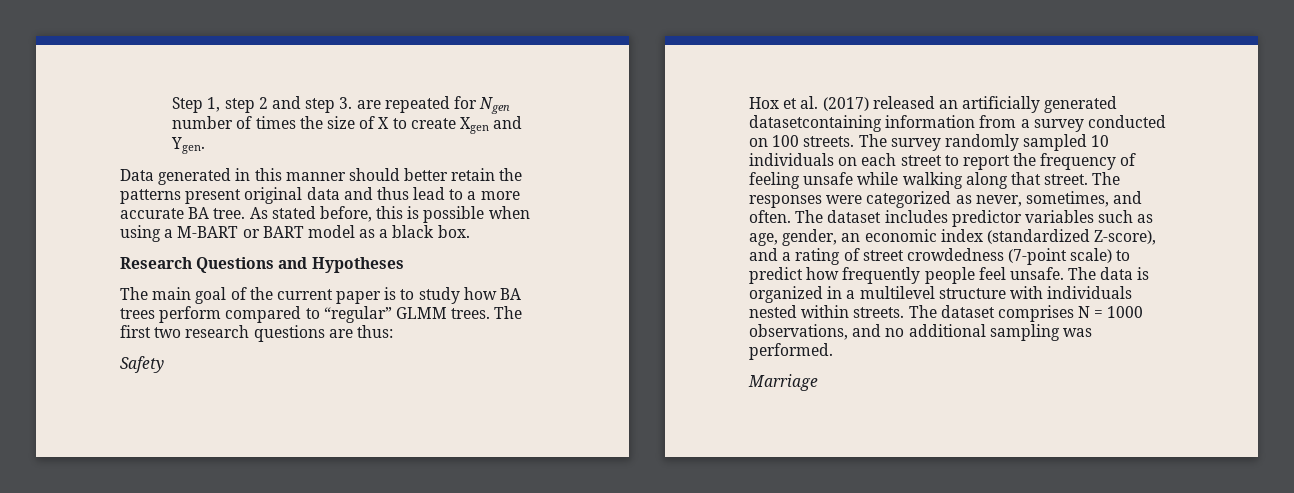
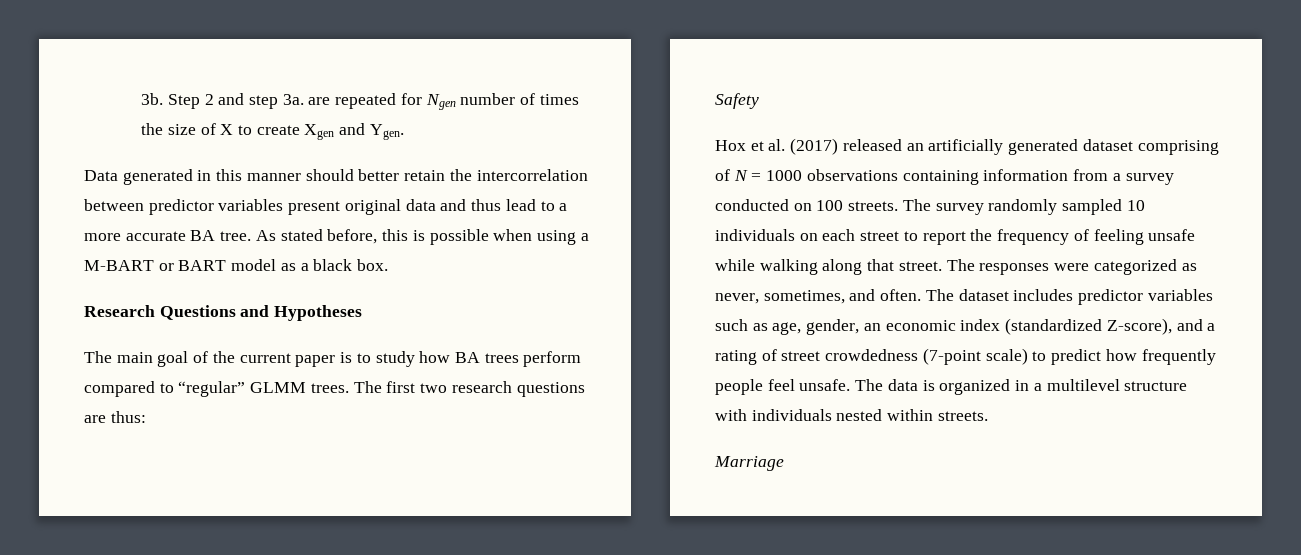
- Step 1, step 2 and step 3. are repeated for Ngen number of times the size of X to create Xgen and Ygen.
+ 3b. Step 2 and step 3a. are repeated for Ngen number of times the size of X to create Xgen and Ygen.
- Data generated in this manner should better retain the patterns present original data and thus lead to a more accurate BA tree.
+ Data generated in this manner should better retain the intercorrelation between predictor variables present original data and thus lead to a more accurate BA tree.
- Hox et al. (2017) released an artificially generated datasetcontaining information from a survey conducted on 100 streets.
+ Hox et al. (2017) released an artificially generated dataset comprising of N = 1000 observations containing information from a survey conducted on 100 streets.
- The dataset comprises N = 1000 observations, and no additional sampling was performed.

